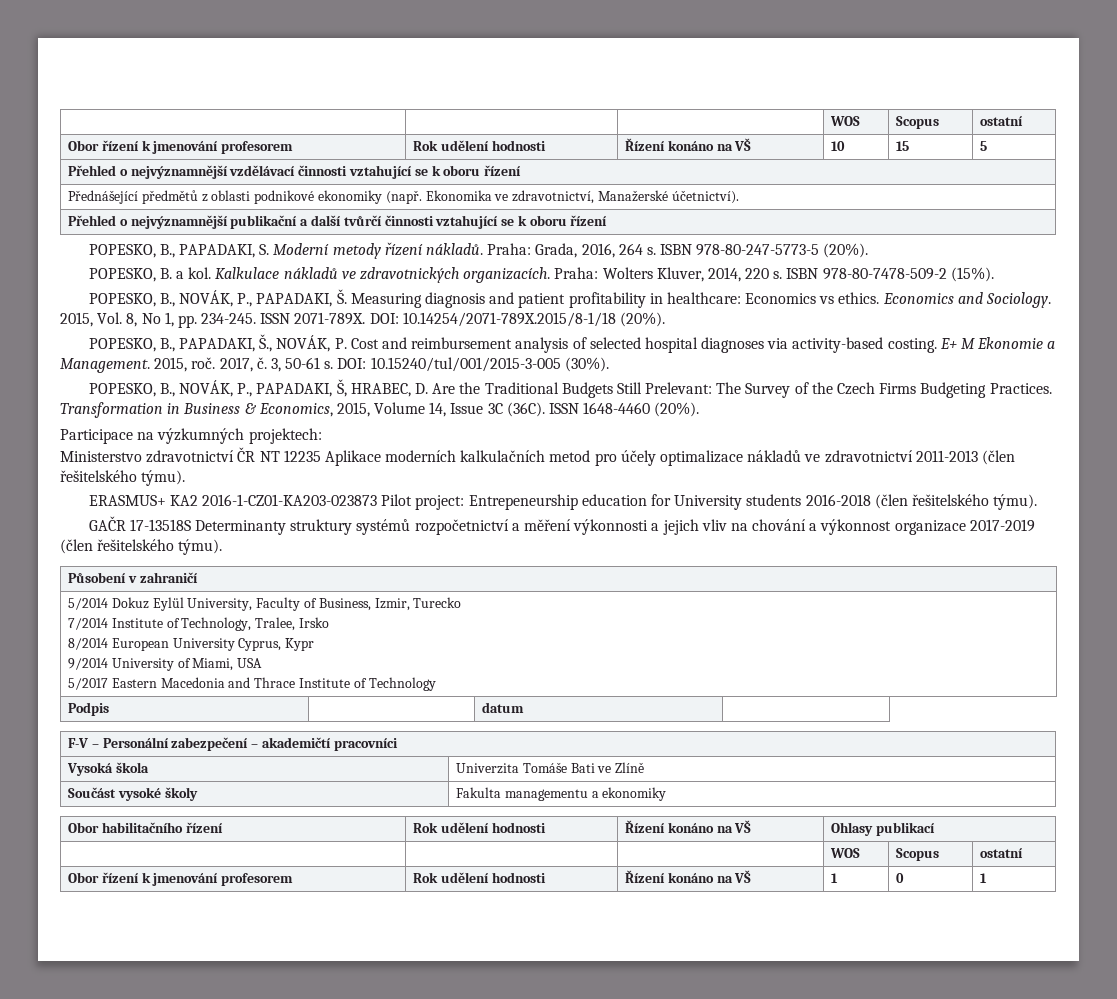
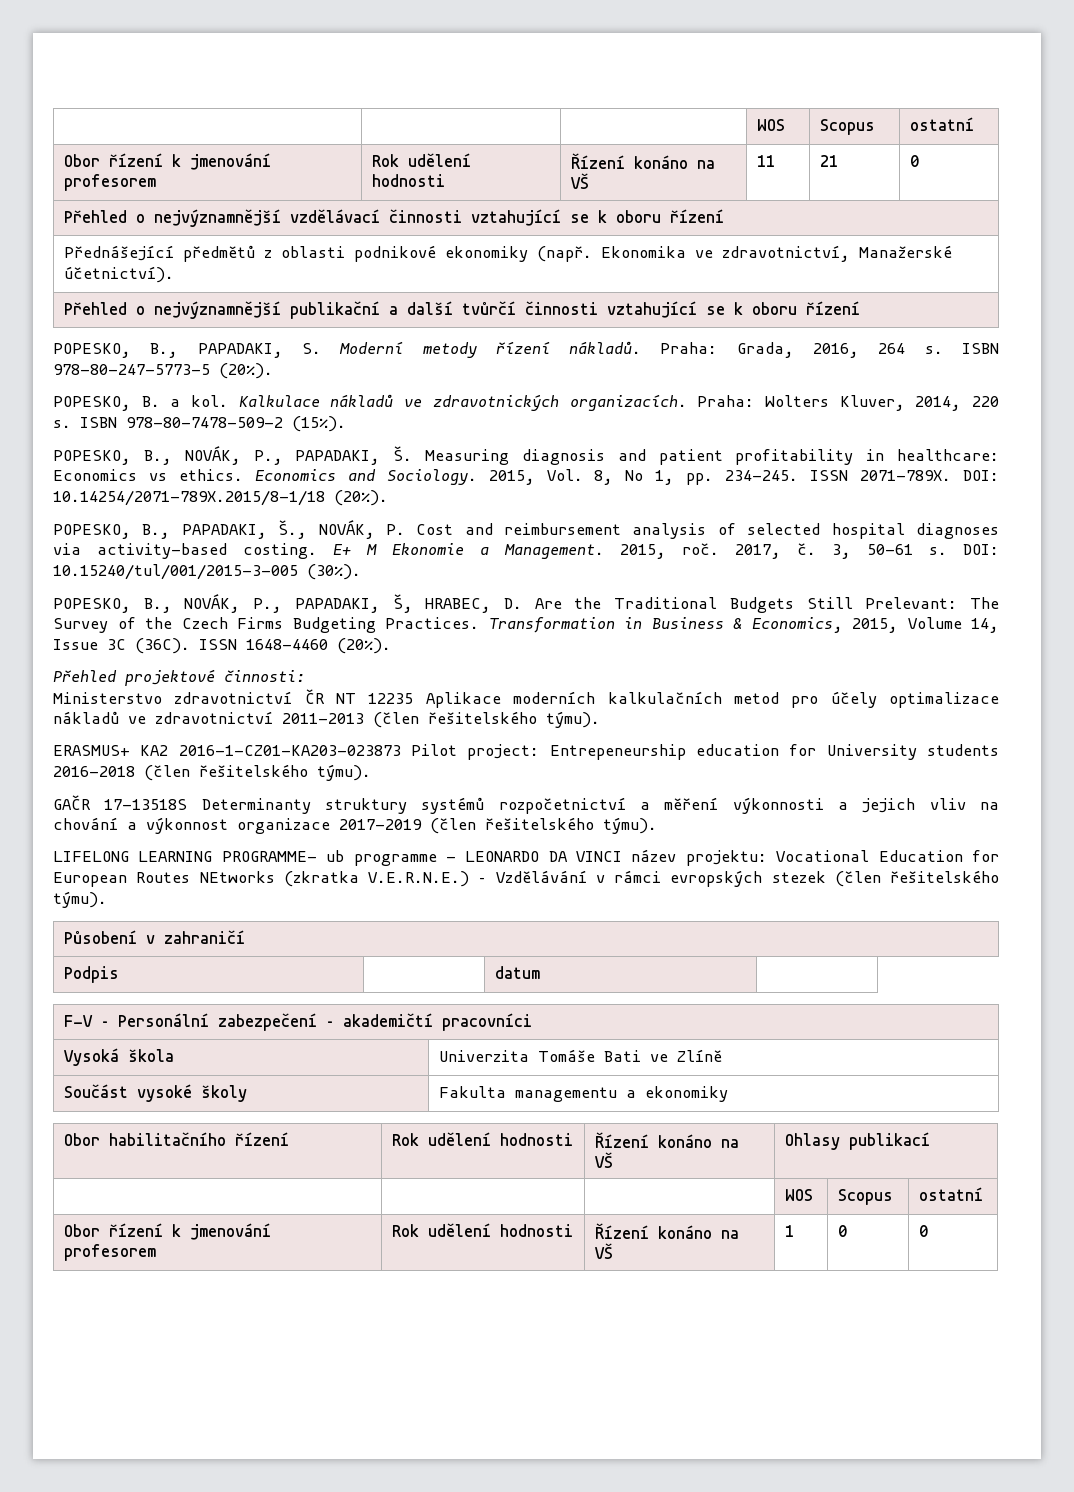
- Obor řízení k jmenování profesorem | Rok udělení hodnosti | Řízení konáno na VŠ | 10 | 15 | 5
+ Obor řízení k jmenování profesorem | Rok udělení hodnosti | Řízení konáno na VŠ | 11 | 21 | 0
- Participace na výzkumných projektech:
+ Přehled projektové činnosti:
+ LIFELONG LEARNING PROGRAMME- ub programme - LEONARDO DA VINCI název projektu: Vocational Education for European Routes NEtworks (zkratka V.E.R.N.E.) – Vzdělávání v rámci evropských stezek (člen řešitelského týmu).
  Působení v zahraničí
- 5/2014 Dokuz Eylül University, Faculty of Business, Izmir, Turecko
- 7/2014 Institute of Technology, Tralee, Irsko
- 8/2014 European University Cyprus, Kypr
- 9/2014 University of Miami, USA
- 5/2017 Eastern Macedonia and Thrace Institute of Technology
- Obor řízení k jmenování profesorem | Rok udělení hodnosti | Řízení konáno na VŠ | 1 | 0 | 1
+ Obor řízení k jmenování profesorem | Rok udělení hodnosti | Řízení konáno na VŠ | 1 | 0 | 0

